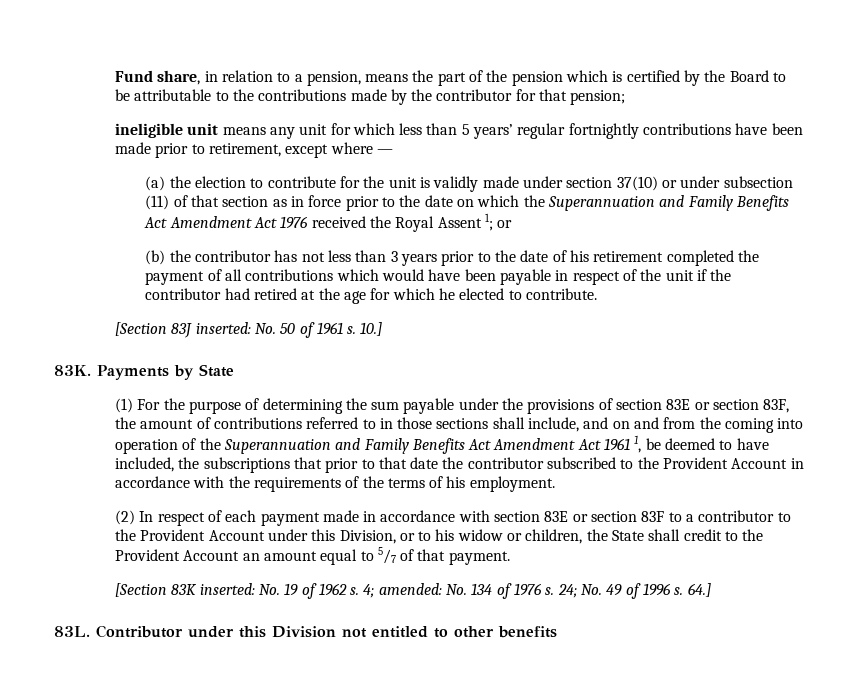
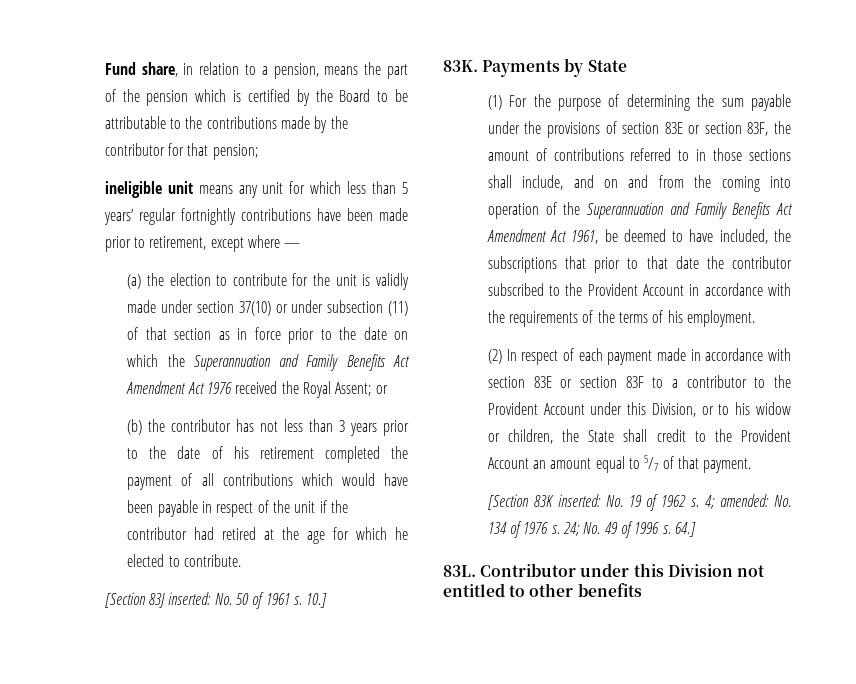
- (a) the election to contribute for the unit is validly made under section 37(10) or under subsection (11) of that section as in force prior to the date on which the Superannuation and Family Benefits Act Amendment Act 1976 received the Royal Assent 1; or
+ (a) the election to contribute for the unit is validly made under section 37(10) or under subsection (11) of that section as in force prior to the date on which the Superannuation and Family Benefits Act Amendment Act 1976 received the Royal Assent; or
- (1) For the purpose of determining the sum payable under the provisions of section 83E or section 83F, the amount of contributions referred to in those sections shall include, and on and from the coming into operation of the Superannuation and Family Benefits Act Amendment Act 1961 1, be deemed to have included, the subscriptions that prior to that date the contributor subscribed to the Provident Account in accordance with the requirements of the terms of his employment.
+ (1) For the purpose of determining the sum payable under the provisions of section 83E or section 83F, the amount of contributions referred to in those sections shall include, and on and from the coming into operation of the Superannuation and Family Benefits Act Amendment Act 1961, be deemed to have included, the subscriptions that prior to that date the contributor subscribed to the Provident Account in accordance with the requirements of the terms of his employment.

